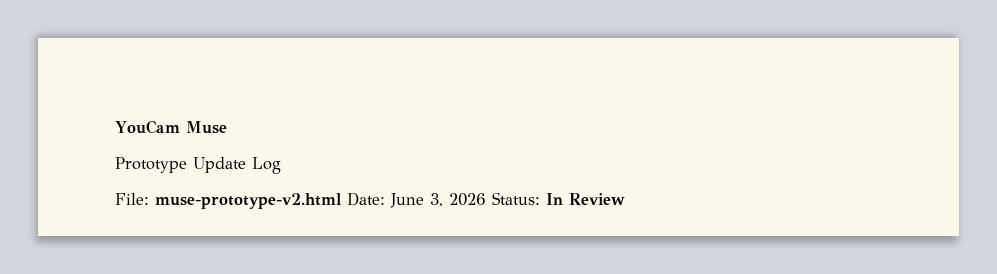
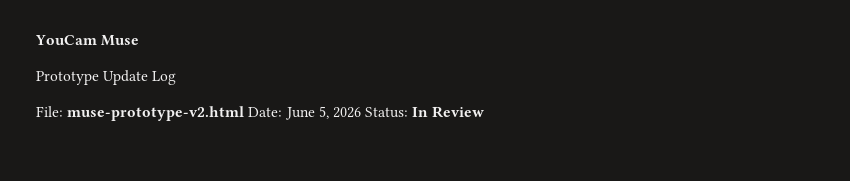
- File: muse-prototype-v2.html Date: June 3, 2026 Status: In Review
+ File: muse-prototype-v2.html Date: June 5, 2026 Status: In Review

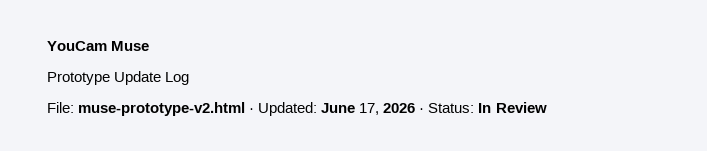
- File: muse-prototype-v2.html Date: June 5, 2026 Status: In Review
+ File: muse-prototype-v2.html · Updated: June 17, 2026 · Status: In Review

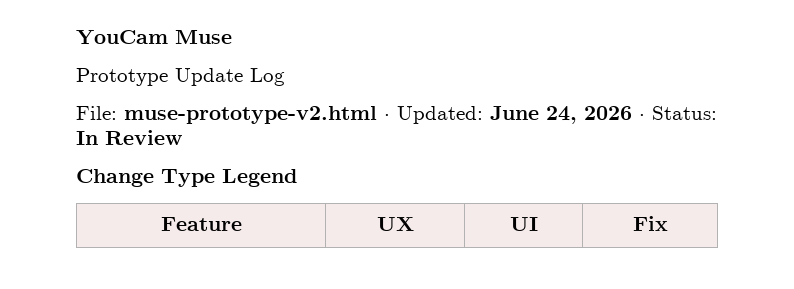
- File: muse-prototype-v2.html · Updated: June 17, 2026 · Status: In Review
+ File: muse-prototype-v2.html · Updated: June 24, 2026 · Status: In Review
+ Change Type Legend
+ Feature | UX | UI | Fix

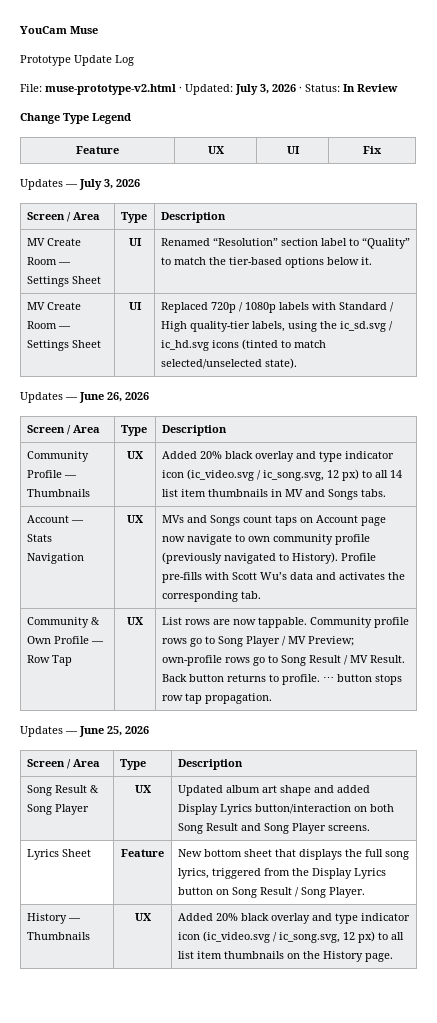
- File: muse-prototype-v2.html · Updated: June 24, 2026 · Status: In Review
+ File: muse-prototype-v2.html · Updated: July 3, 2026 · Status: In Review
+ Updates — July 3, 2026
+ Screen / Area | Type | Description
+ MV Create Room — Settings Sheet | UI | Renamed “Resolution” section label to “Quality” to match the tier-based options below it.
+ MV Create Room — Settings Sheet | UI | Replaced 720p / 1080p labels with Standard / High quality-tier labels, using the ic_sd.svg / ic_hd.svg icons (tinted to match selected/unselected state).
+ Updates — June 26, 2026
+ Screen / Area | Type | Description
+ Community Profile — Thumbnails | UX | Added 20% black overlay and type indicator icon (ic_video.svg / ic_song.svg, 12 px) to all 14 list item thumbnails in MV and Songs tabs.
+ Account — Stats Navigation | UX | MVs and Songs count taps on Account page now navigate to own community profile (previously navigated to History). Profile pre-fills with Scott Wu’s data and activates the corresponding tab.
+ Community & Own Profile — Row Tap | UX | List rows are now tappable. Community profile rows go to Song Player / MV Preview; own-profile rows go to Song Result / MV Result. Back button returns to profile. ⋯ button stops row tap propagation.
+ Updates — June 25, 2026
+ Screen / Area | Type | Description
+ Song Result & Song Player | UX | Updated album art shape and added Display Lyrics button/interaction on both Song Result and Song Player screens.
+ Lyrics Sheet | Feature | New bottom sheet that displays the full song lyrics, triggered from the Display Lyrics button on Song Result / Song Player.
+ History — Thumbnails | UX | Added 20% black overlay and type indicator icon (ic_video.svg / ic_song.svg, 12 px) to all list item thumbnails on the History page.

